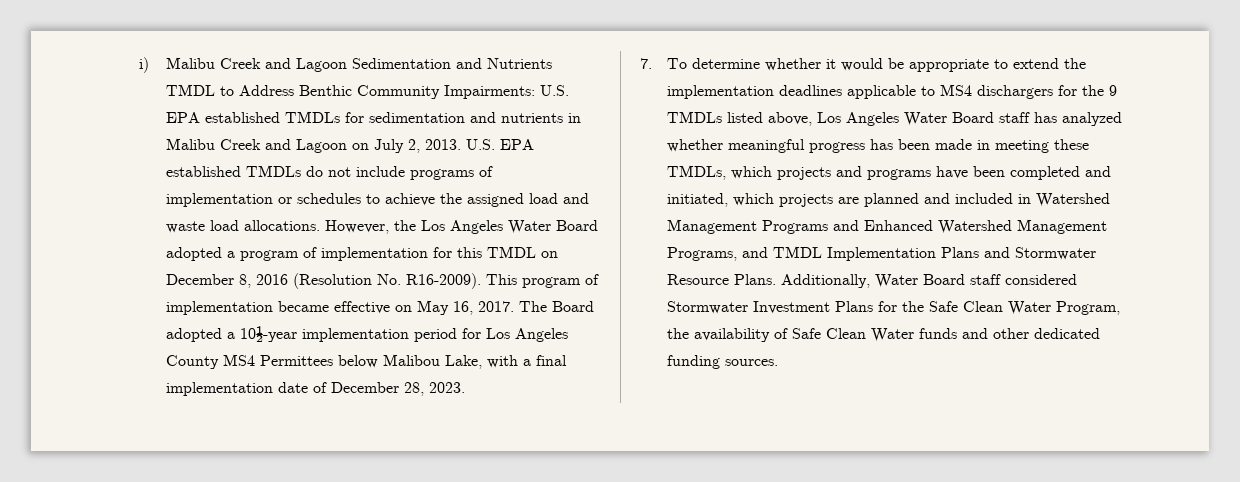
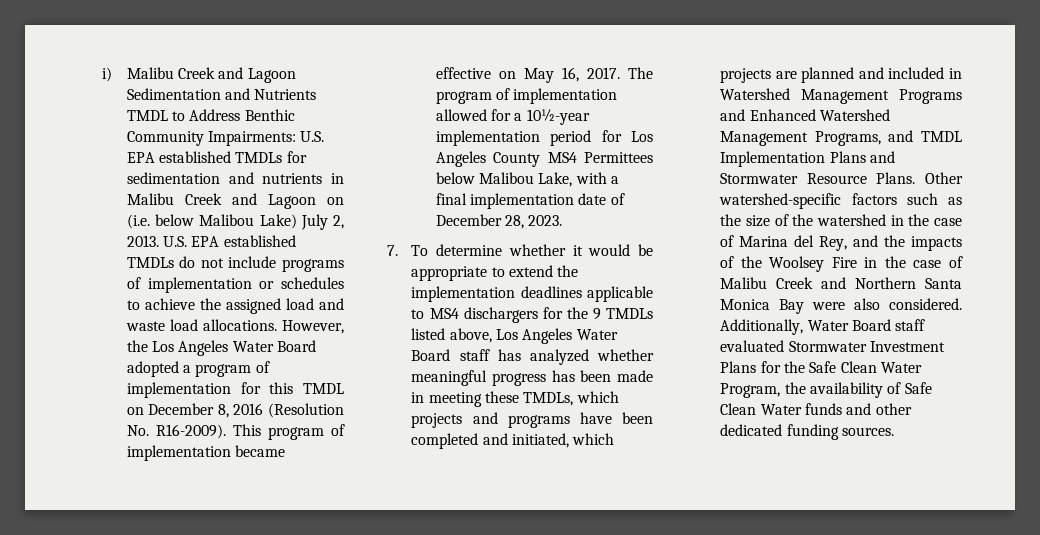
- i) Malibu Creek and Lagoon Sedimentation and Nutrients TMDL to Address Benthic Community Impairments: U.S. EPA established TMDLs for sedimentation and nutrients in Malibu Creek and Lagoon on July 2, 2013.
+ i) Malibu Creek and Lagoon Sedimentation and Nutrients TMDL to Address Benthic Community Impairments: U.S. EPA established TMDLs for sedimentation and nutrients in Malibu Creek and Lagoon on (i.e. below Malibou Lake) July 2, 2013.
- The Board adopted a 10½-year implementation period for Los Angeles County MS4 Permittees below Malibou Lake, with a final implementation date of December 28, 2023.
+ The program of implementation allowed for a 10½-year implementation period for Los Angeles County MS4 Permittees below Malibou Lake, with a final implementation date of December 28, 2023.
+ Other watershed-specific factors such as the size of the watershed in the case of Marina del Rey, and the impacts of the Woolsey Fire in the case of Malibu Creek and Northern Santa Monica Bay were also considered.
- Additionally, Water Board staff considered Stormwater Investment Plans for the Safe Clean Water Program, the availability of Safe Clean Water funds and other dedicated funding sources.
+ Additionally, Water Board staff evaluated Stormwater Investment Plans for the Safe Clean Water Program, the availability of Safe Clean Water funds and other dedicated funding sources.

